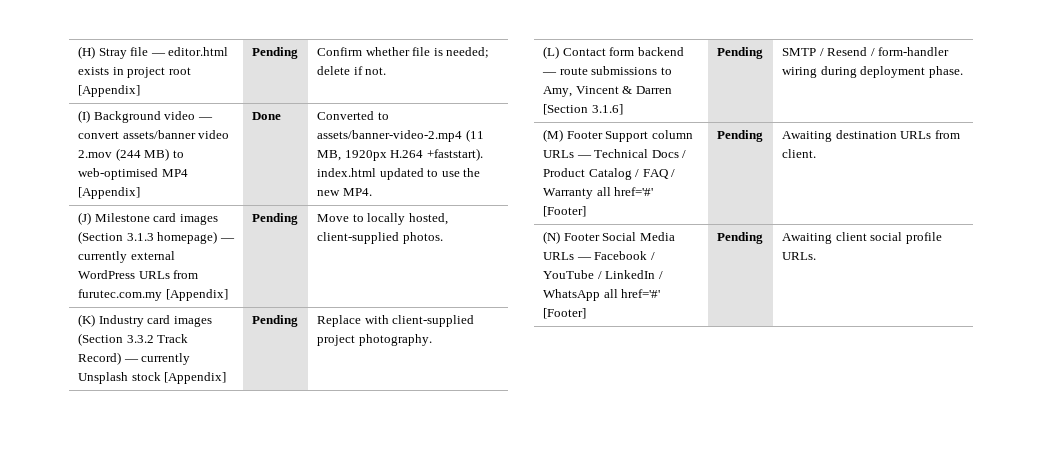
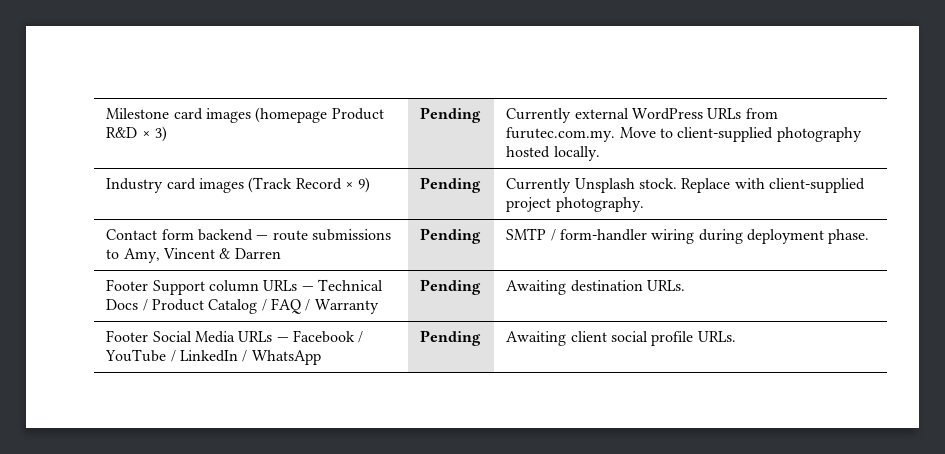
- (H) Stray file — editor.html exists in project root [Appendix] | Pending | Confirm whether file is needed; delete if not.
- (I) Background video — convert assets/banner video 2.mov (244 MB) to web-optimised MP4 [Appendix] | Done | Converted to assets/banner-video-2.mp4 (11 MB, 1920px H.264 +faststart). index.html updated to use the new MP4.
- (J) Milestone card images (Section 3.1.3 homepage) — currently external WordPress URLs from furutec.com.my [Appendix] | Pending | Move to locally hosted, client-supplied photos.
- (K) Industry card images (Section 3.3.2 Track Record) — currently Unsplash stock [Appendix] | Pending | Replace with client-supplied project photography.
+ Milestone card images (homepage Product R&D × 3) | Pending | Currently external WordPress URLs from furutec.com.my. Move to client-supplied photography hosted locally.
+ Industry card images (Track Record × 9) | Pending | Currently Unsplash stock. Replace with client-supplied project photography.
- (L) Contact form backend — route submissions to Amy, Vincent & Darren [Section 3.1.6] | Pending | SMTP / Resend / form-handler wiring during deployment phase.
+ Contact form backend — route submissions to Amy, Vincent & Darren | Pending | SMTP / form-handler wiring during deployment phase.
- (M) Footer Support column URLs — Technical Docs / Product Catalog / FAQ / Warranty all href='#' [Footer] | Pending | Awaiting destination URLs from client.
- (N) Footer Social Media URLs — Facebook / YouTube / LinkedIn / WhatsApp all href='#' [Footer] | Pending | Awaiting client social profile URLs.
+ Footer Support column URLs — Technical Docs / Product Catalog / FAQ / Warranty | Pending | Awaiting destination URLs.
+ Footer Social Media URLs — Facebook / YouTube / LinkedIn / WhatsApp | Pending | Awaiting client social profile URLs.

